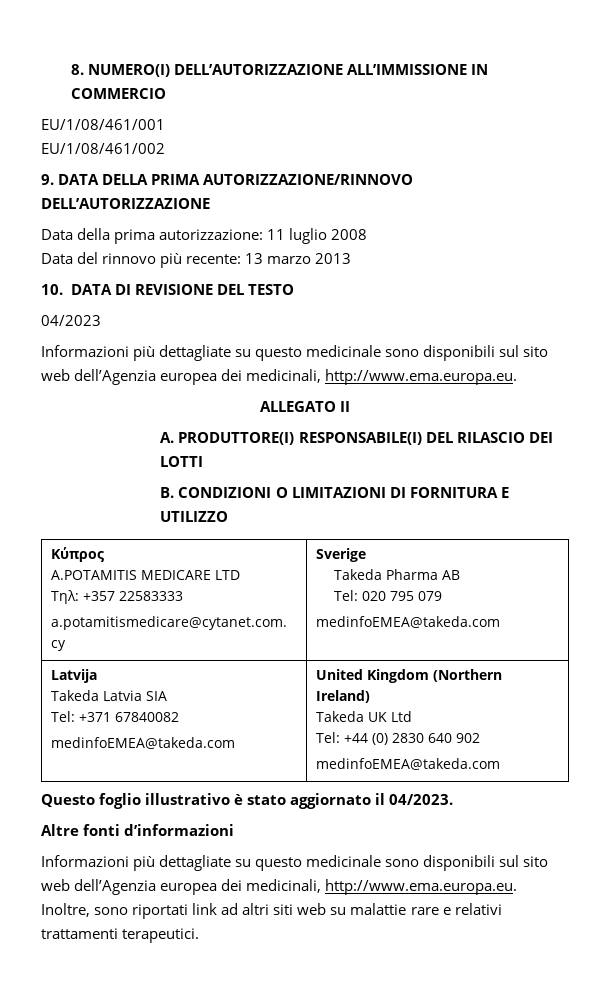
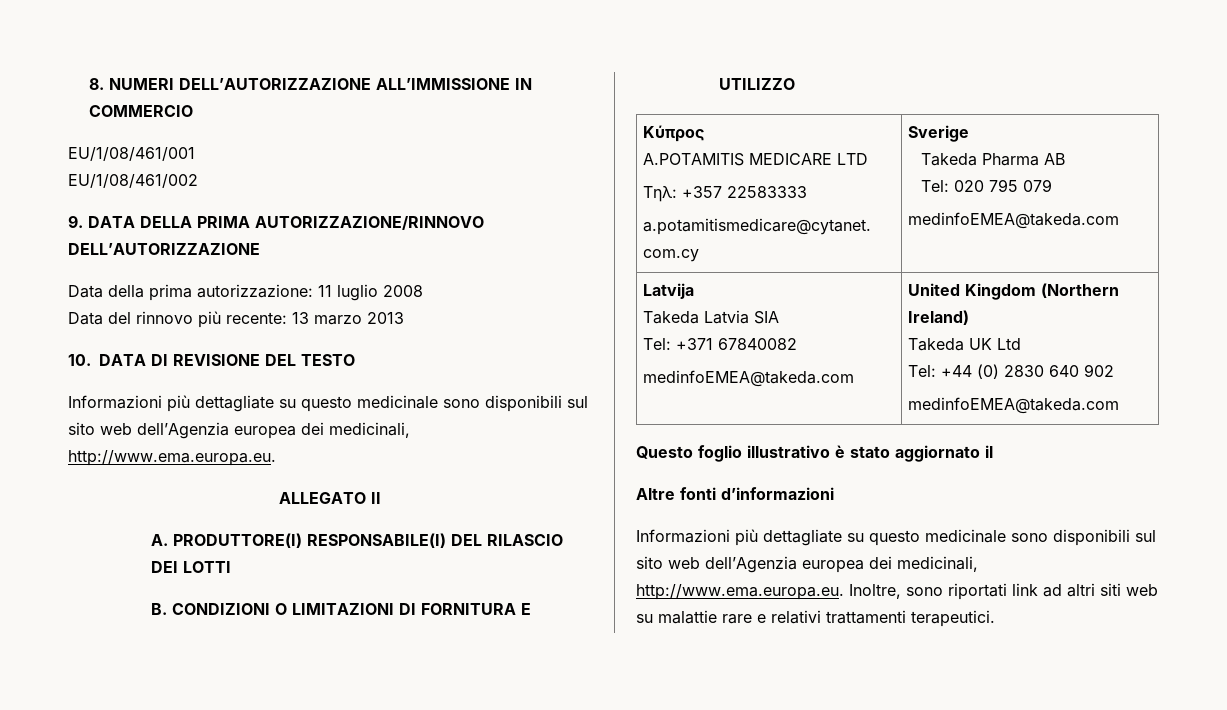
- 8. NUMERO(I) DELL’AUTORIZZAZIONE ALL’IMMISSIONE IN COMMERCIO
+ 8. NUMERI DELL’AUTORIZZAZIONE ALL’IMMISSIONE IN COMMERCIO
- 04/2023
- Questo foglio illustrativo è stato aggiornato il 04/2023.
+ Questo foglio illustrativo è stato aggiornato il

